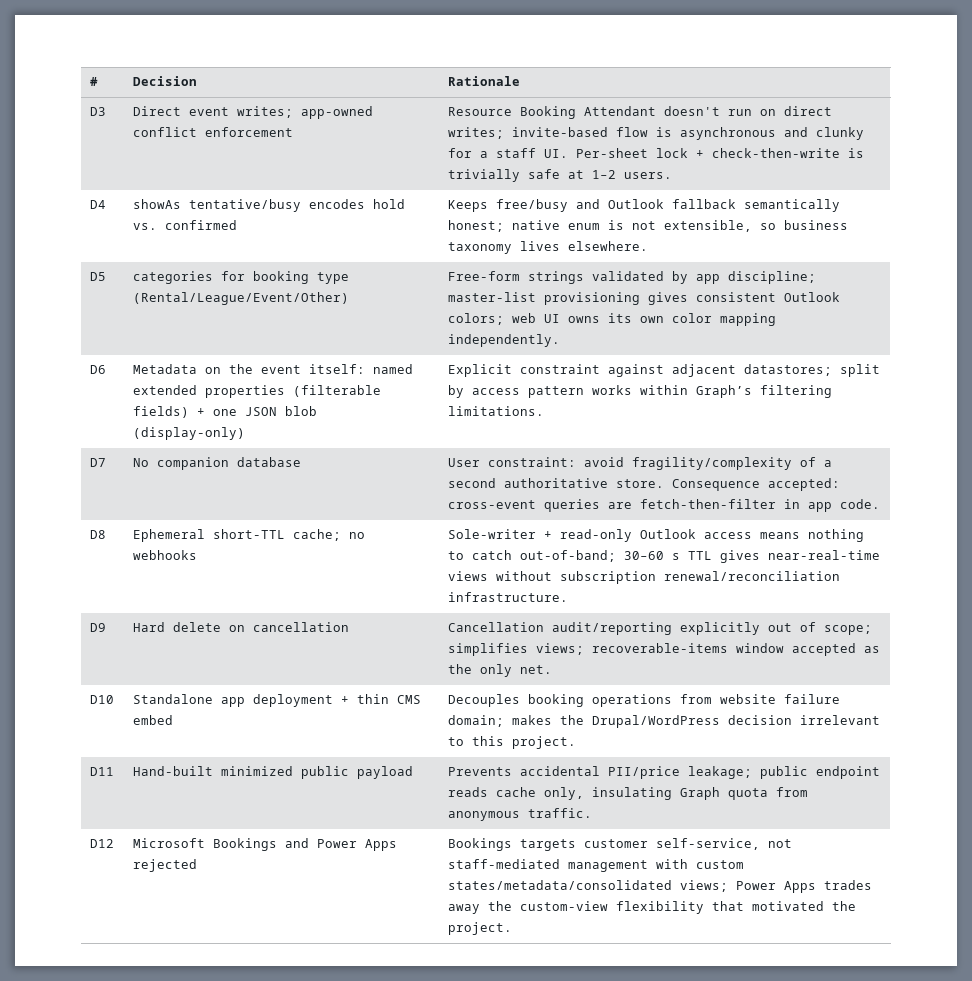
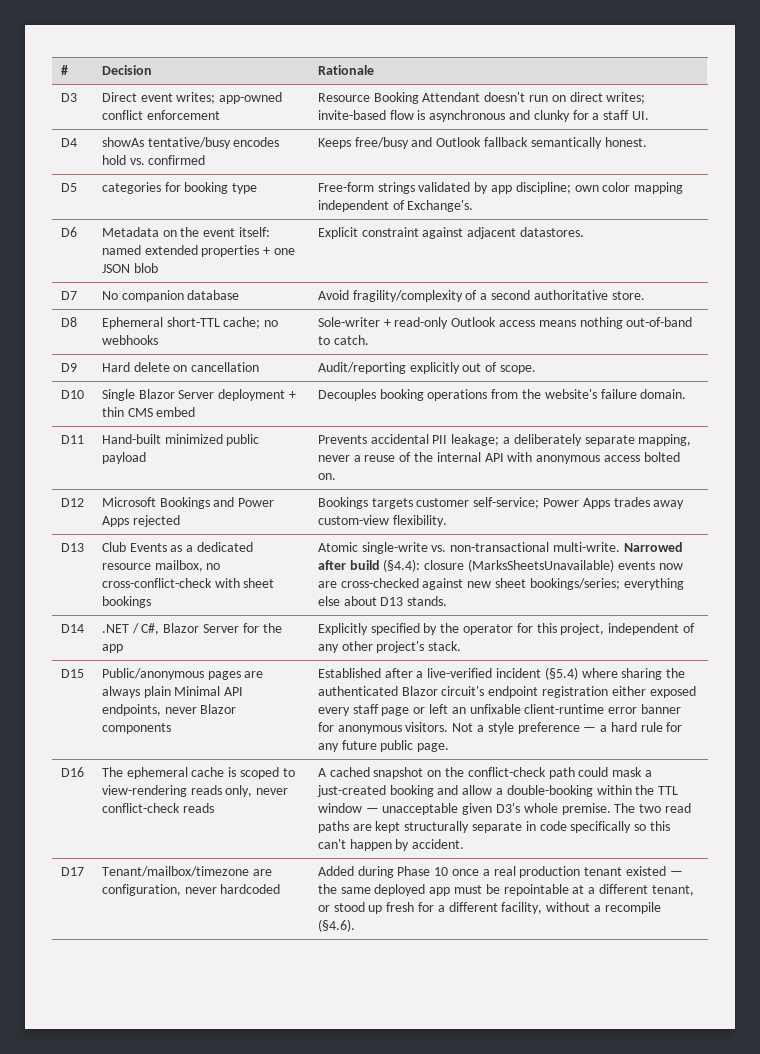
- D3 | Direct event writes; app-owned conflict enforcement | Resource Booking Attendant doesn't run on direct writes; invite-based flow is asynchronous and clunky for a staff UI. Per-sheet lock + check-then-write is trivially safe at 1–2 users.
+ D3 | Direct event writes; app-owned conflict enforcement | Resource Booking Attendant doesn't run on direct writes; invite-based flow is asynchronous and clunky for a staff UI.
- D4 | showAs tentative/busy encodes hold vs. confirmed | Keeps free/busy and Outlook fallback semantically honest; native enum is not extensible, so business taxonomy lives elsewhere.
+ D4 | showAs tentative/busy encodes hold vs. confirmed | Keeps free/busy and Outlook fallback semantically honest.
- D5 | categories for booking type (Rental/League/Event/Other) | Free-form strings validated by app discipline; master-list provisioning gives consistent Outlook colors; web UI owns its own color mapping independently.
+ D5 | categories for booking type | Free-form strings validated by app discipline; own color mapping independent of Exchange's.
- D6 | Metadata on the event itself: named extended properties (filterable fields) + one JSON blob (display-only) | Explicit constraint against adjacent datastores; split by access pattern works within Graph’s filtering limitations.
+ D6 | Metadata on the event itself: named extended properties + one JSON blob | Explicit constraint against adjacent datastores.
- D7 | No companion database | User constraint: avoid fragility/complexity of a second authoritative store. Consequence accepted: cross-event queries are fetch-then-filter in app code.
+ D7 | No companion database | Avoid fragility/complexity of a second authoritative store.
- D8 | Ephemeral short-TTL cache; no webhooks | Sole-writer + read-only Outlook access means nothing to catch out-of-band; 30–60 s TTL gives near-real-time views without subscription renewal/reconciliation infrastructure.
+ D8 | Ephemeral short-TTL cache; no webhooks | Sole-writer + read-only Outlook access means nothing out-of-band to catch.
- D9 | Hard delete on cancellation | Cancellation audit/reporting explicitly out of scope; simplifies views; recoverable-items window accepted as the only net.
- D10 | Standalone app deployment + thin CMS embed | Decouples booking operations from website failure domain; makes the Drupal/WordPress decision irrelevant to this project.
+ D9 | Hard delete on cancellation | Audit/reporting explicitly out of scope.
+ D10 | Single Blazor Server deployment + thin CMS embed | Decouples booking operations from the website's failure domain.
- D11 | Hand-built minimized public payload | Prevents accidental PII/price leakage; public endpoint reads cache only, insulating Graph quota from anonymous traffic.
+ D11 | Hand-built minimized public payload | Prevents accidental PII leakage; a deliberately separate mapping, never a reuse of the internal API with anonymous access bolted on.
- D12 | Microsoft Bookings and Power Apps rejected | Bookings targets customer self-service, not staff-mediated management with custom states/metadata/consolidated views; Power Apps trades away the custom-view flexibility that motivated the project.
+ D12 | Microsoft Bookings and Power Apps rejected | Bookings targets customer self-service; Power Apps trades away custom-view flexibility.
+ D13 | Club Events as a dedicated resource mailbox, no cross-conflict-check with sheet bookings | Atomic single-write vs. non-transactional multi-write. Narrowed after build (§4.4): closure (MarksSheetsUnavailable) events now are cross-checked against new sheet bookings/series; everything else about D13 stands.
+ D14 | .NET / C#, Blazor Server for the app | Explicitly specified by the operator for this project, independent of any other project's stack.
+ D15 | Public/anonymous pages are always plain Minimal API endpoints, never Blazor components | Established after a live-verified incident (§5.4) where sharing the authenticated Blazor circuit's endpoint registration either exposed every staff page or left an unfixable client-runtime error banner for anonymous visitors. Not a style preference — a hard rule for any future public page.
+ D16 | The ephemeral cache is scoped to view-rendering reads only, never conflict-check reads | A cached snapshot on the conflict-check path could mask a just-created booking and allow a double-booking within the TTL window — unacceptable given D3's whole premise. The two read paths are kept structurally separate in code specifically so this can't happen by accident.
+ D17 | Tenant/mailbox/timezone are configuration, never hardcoded | Added during Phase 10 once a real production tenant existed — the same deployed app must be repointable at a different tenant, or stood up fresh for a different facility, without a recompile (§4.6).

